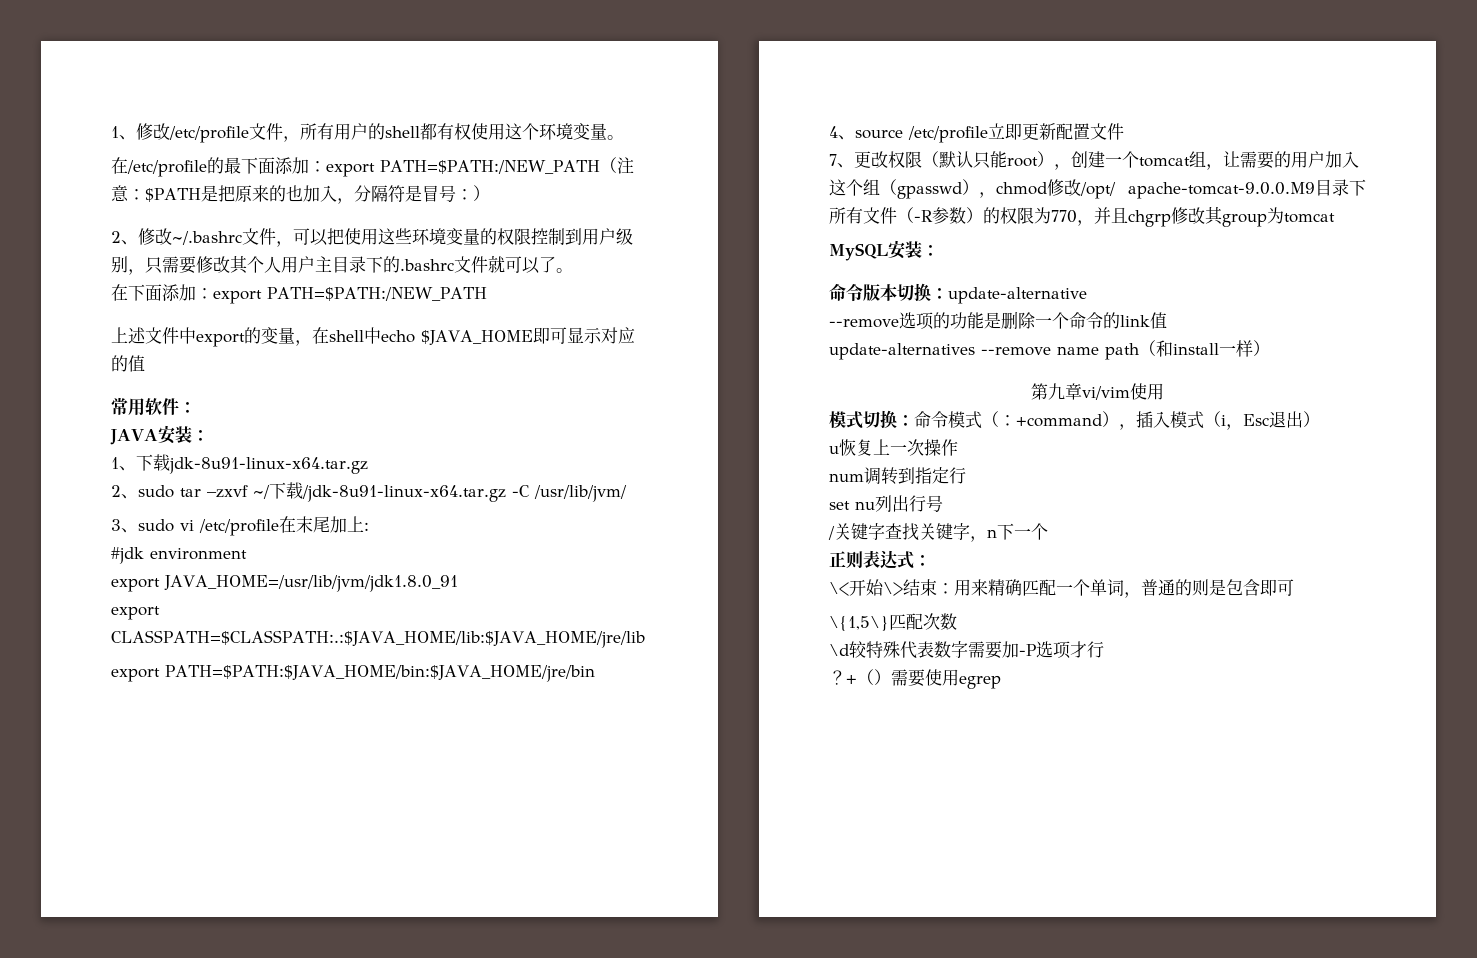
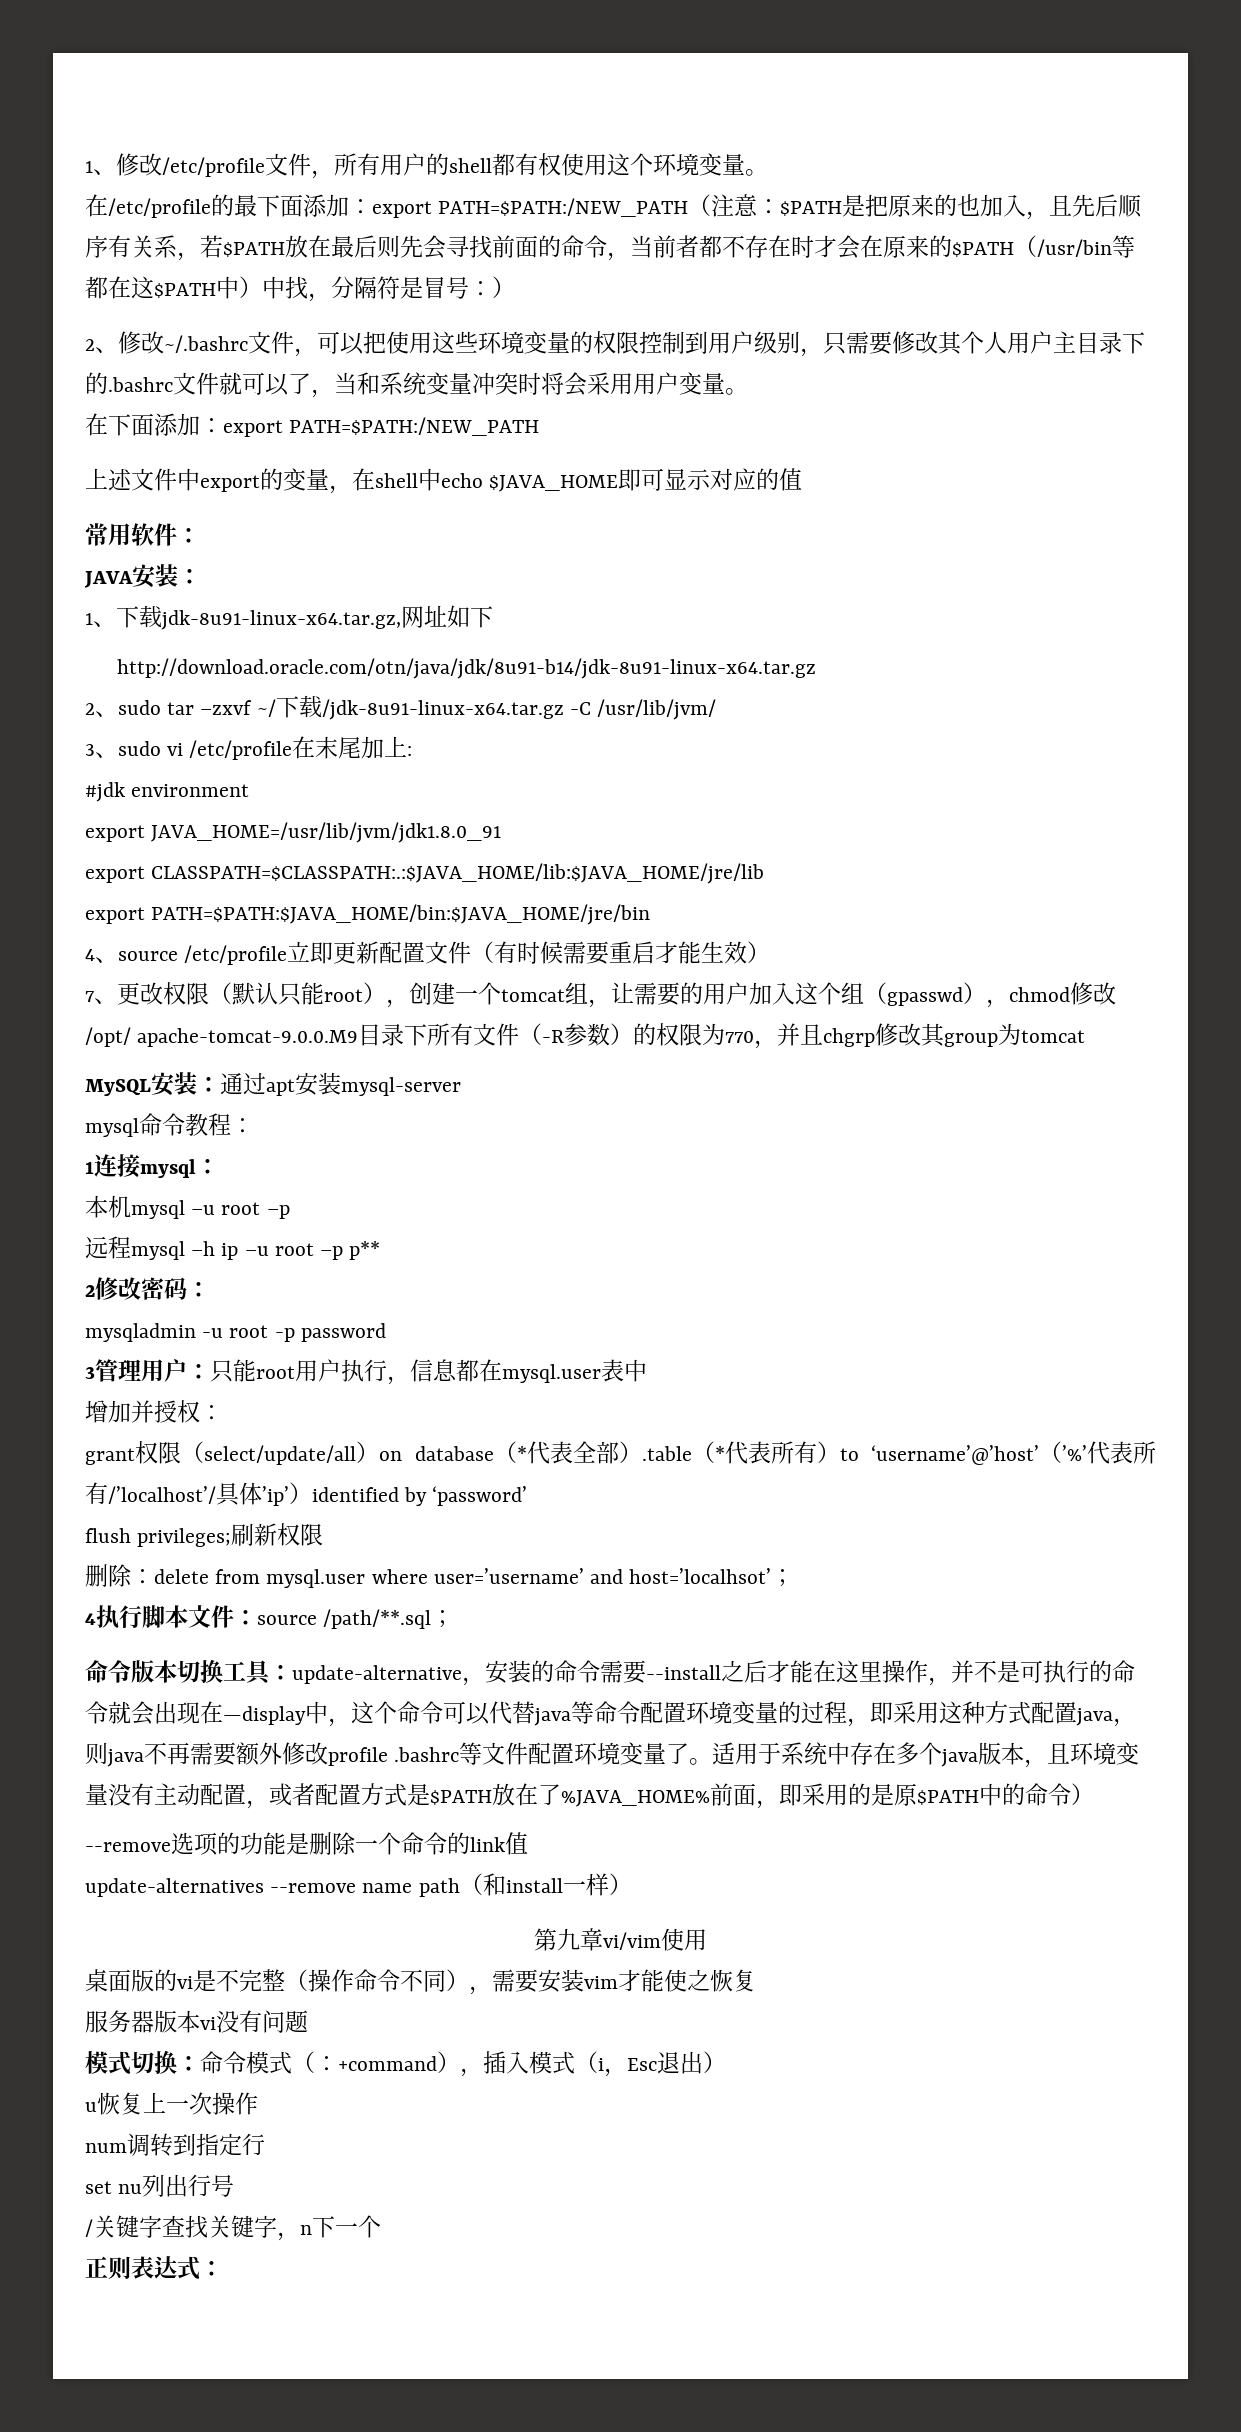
- 在/etc/profile的最下面添加：export PATH=$PATH:/NEW_PATH（注意：$PATH是把原来的也加入，分隔符是冒号：）
+ 在/etc/profile的最下面添加：export PATH=$PATH:/NEW_PATH（注意：$PATH是把原来的也加入，且先后顺序有关系，若$PATH放在最后则先会寻找前面的命令，当前者都不存在时才会在原来的$PATH（/usr/bin等都在这$PATH中）中找，分隔符是冒号：）
- 2、修改~/.bashrc文件，可以把使用这些环境变量的权限控制到用户级别，只需要修改其个人用户主目录下的.bashrc文件就可以了。
+ 2、修改~/.bashrc文件，可以把使用这些环境变量的权限控制到用户级别，只需要修改其个人用户主目录下的.bashrc文件就可以了，当和系统变量冲突时将会采用用户变量。
- 1、下载jdk-8u91-linux-x64.tar.gz
+ 1、下载jdk-8u91-linux-x64.tar.gz,网址如下
+ http://download.oracle.com/otn/java/jdk/8u91-b14/jdk-8u91-linux-x64.tar.gz
- 4、source /etc/profile立即更新配置文件
+ 4、source /etc/profile立即更新配置文件（有时候需要重启才能生效）
- MySQL安装：
+ MySQL安装：通过apt安装mysql-server
+ mysql命令教程：
+ 1连接mysql：
+ 本机mysql –u root –p
+ 远程mysql –h ip –u root –p p**
+ 2修改密码：
+ mysqladmin -u root -p password
+ 3管理用户：只能root用户执行，信息都在mysql.user表中
+ 增加并授权：
+ grant权限（select/update/all）on database（*代表全部）.table（*代表所有）to ‘username’@’host’（’%’代表所有/’localhost’/具体’ip’）identified by ‘password’
+ flush privileges;刷新权限
+ 删除：delete from mysql.user where user=’username’ and host=’localhsot’；
+ 4执行脚本文件：source /path/**.sql；
- 命令版本切换：update-alternative
+ 命令版本切换工具：update-alternative，安装的命令需要--install之后才能在这里操作，并不是可执行的命令就会出现在—display中，这个命令可以代替java等命令配置环境变量的过程，即采用这种方式配置java，则java不再需要额外修改profile .bashrc等文件配置环境变量了。适用于系统中存在多个java版本，且环境变量没有主动配置，或者配置方式是$PATH放在了%JAVA_HOME%前面，即采用的是原$PATH中的命令）
+ 桌面版的vi是不完整（操作命令不同），需要安装vim才能使之恢复
+ 服务器版本vi没有问题
- \<开始\>结束：用来精确匹配一个单词，普通的则是包含即可
- \{1,5\}匹配次数
- \d较特殊代表数字需要加-P选项才行
- ？+（）需要使用egrep

